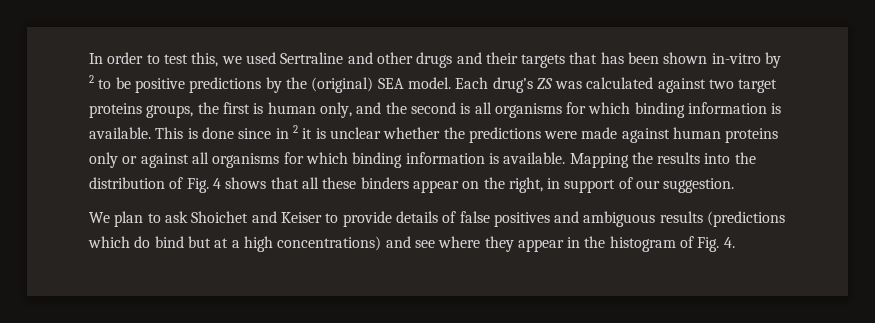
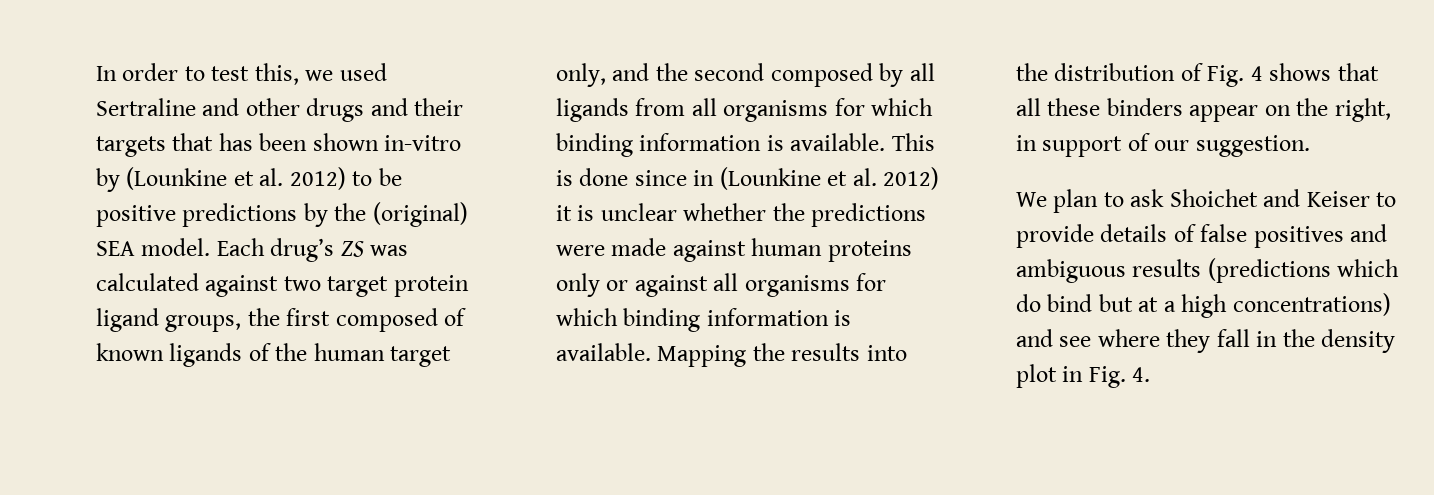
- In order to test this, we used Sertraline and other drugs and their targets that has been shown in-vitro by 2 to be positive predictions by the (original) SEA model.
+ In order to test this, we used Sertraline and other drugs and their targets that has been shown in-vitro by (Lounkine et al. 2012) to be positive predictions by the (original) SEA model.
- Each drug’s ZS was calculated against two target proteins groups, the first is human only, and the second is all organisms for which binding information is available.
+ Each drug’s ZS was calculated against two target protein ligand groups, the first composed of known ligands of the human target only, and the second composed by all ligands from all organisms for which binding information is available.
- This is done since in 2 it is unclear whether the predictions were made against human proteins only or against all organisms for which binding information is available.
+ This is done since in (Lounkine et al. 2012) it is unclear whether the predictions were made against human proteins only or against all organisms for which binding information is available.
- We plan to ask Shoichet and Keiser to provide details of false positives and ambiguous results (predictions which do bind but at a high concentrations) and see where they appear in the histogram of Fig. 4.
+ We plan to ask Shoichet and Keiser to provide details of false positives and ambiguous results (predictions which do bind but at a high concentrations) and see where they fall in the density plot in Fig. 4.

